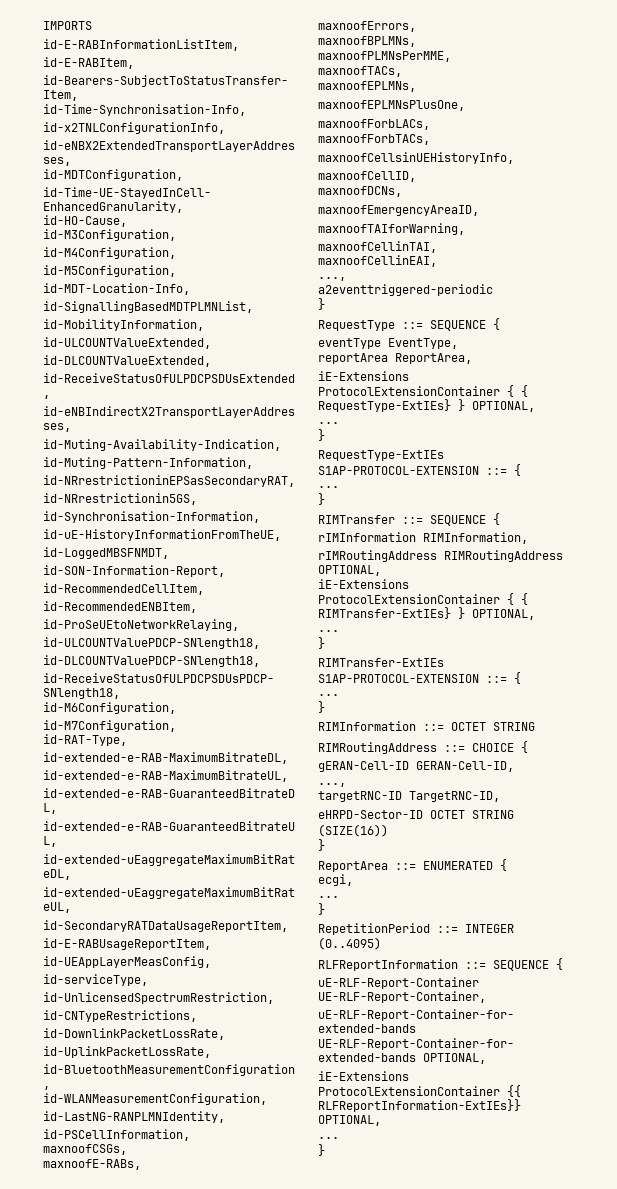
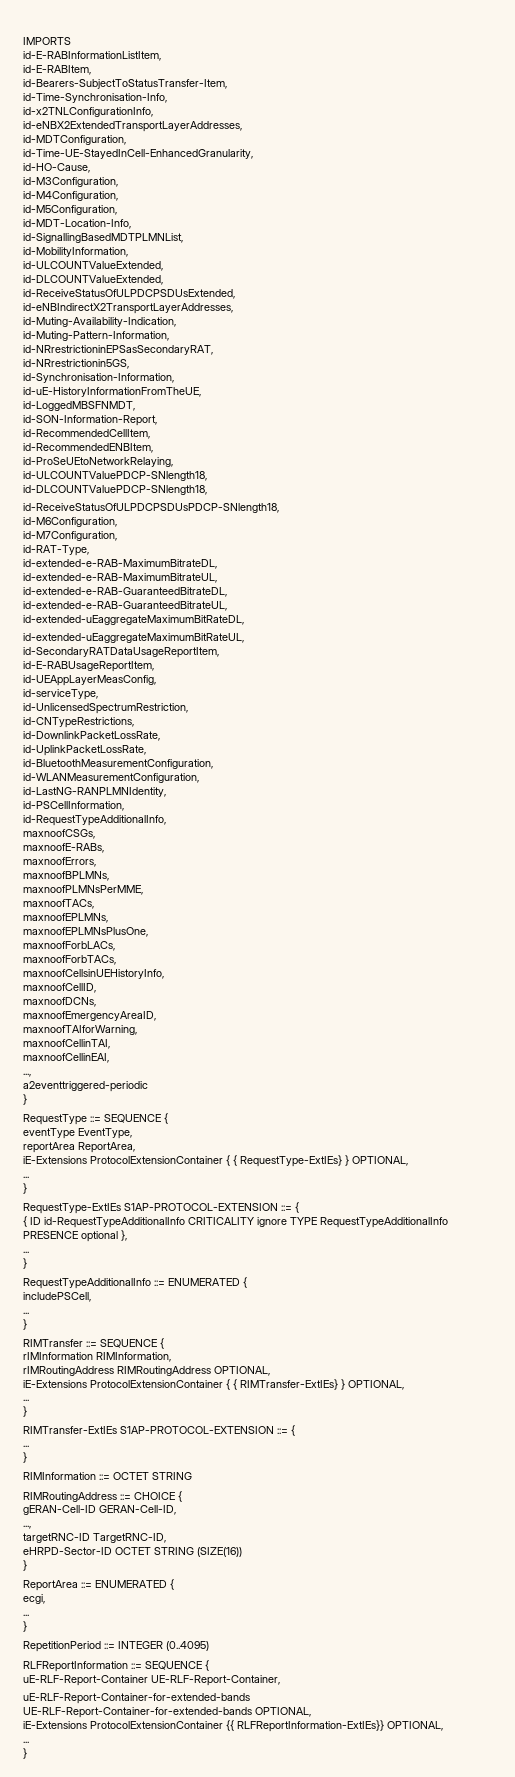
+ id-RequestTypeAdditionalInfo,
+ { ID id-RequestTypeAdditionalInfo CRITICALITY ignore TYPE RequestTypeAdditionalInfo PRESENCE optional },
+ ...
+ }
+ RequestTypeAdditionalInfo ::= ENUMERATED {
+ includePSCell,

